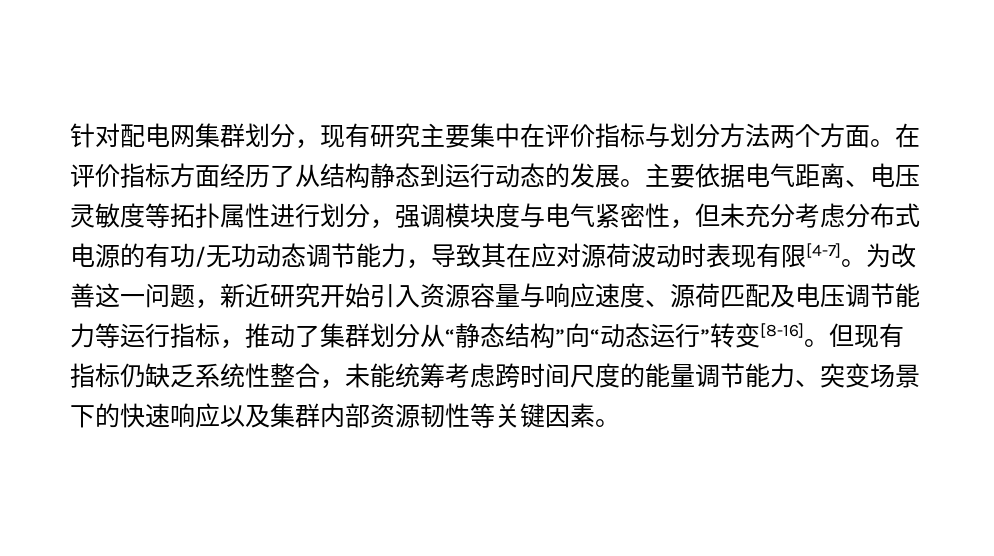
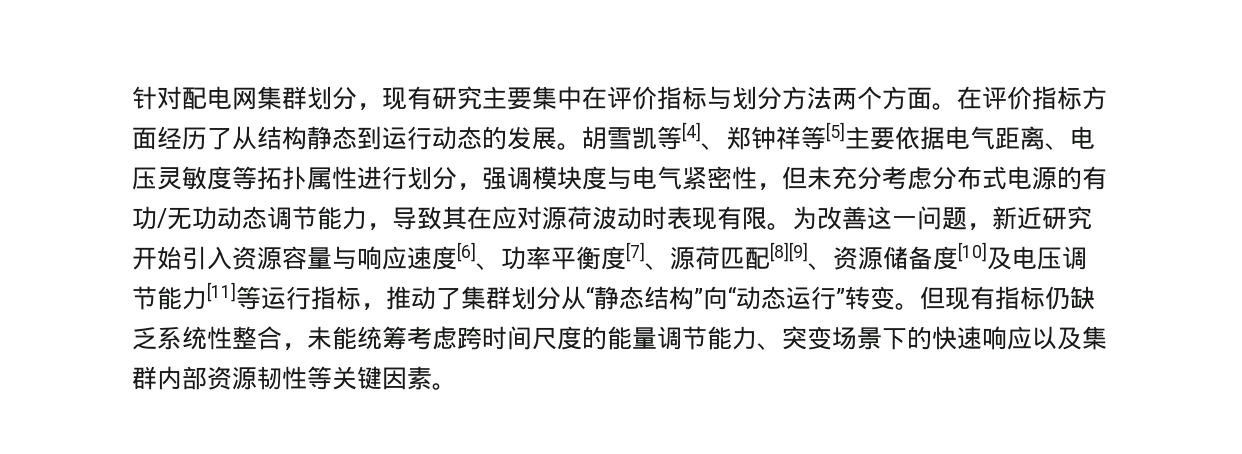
- 主要依据电气距离、电压灵敏度等拓扑属性进行划分，强调模块度与电气紧密性，但未充分考虑分布式电源的有功/无功动态调节能力，导致其在应对源荷波动时表现有限[4-7]。
+ 胡雪凯等[4]、郑钟祥等[5]主要依据电气距离、电压灵敏度等拓扑属性进行划分，强调模块度与电气紧密性，但未充分考虑分布式电源的有功/无功动态调节能力，导致其在应对源荷波动时表现有限。
- 为改善这一问题，新近研究开始引入资源容量与响应速度、源荷匹配及电压调节能力等运行指标，推动了集群划分从“静态结构”向“动态运行”转变[8-16]。
+ 为改善这一问题，新近研究开始引入资源容量与响应速度[6]、功率平衡度[7]、源荷匹配[8][9]、资源储备度[10]及电压调节能力[11]等运行指标，推动了集群划分从“静态结构”向“动态运行”转变。

